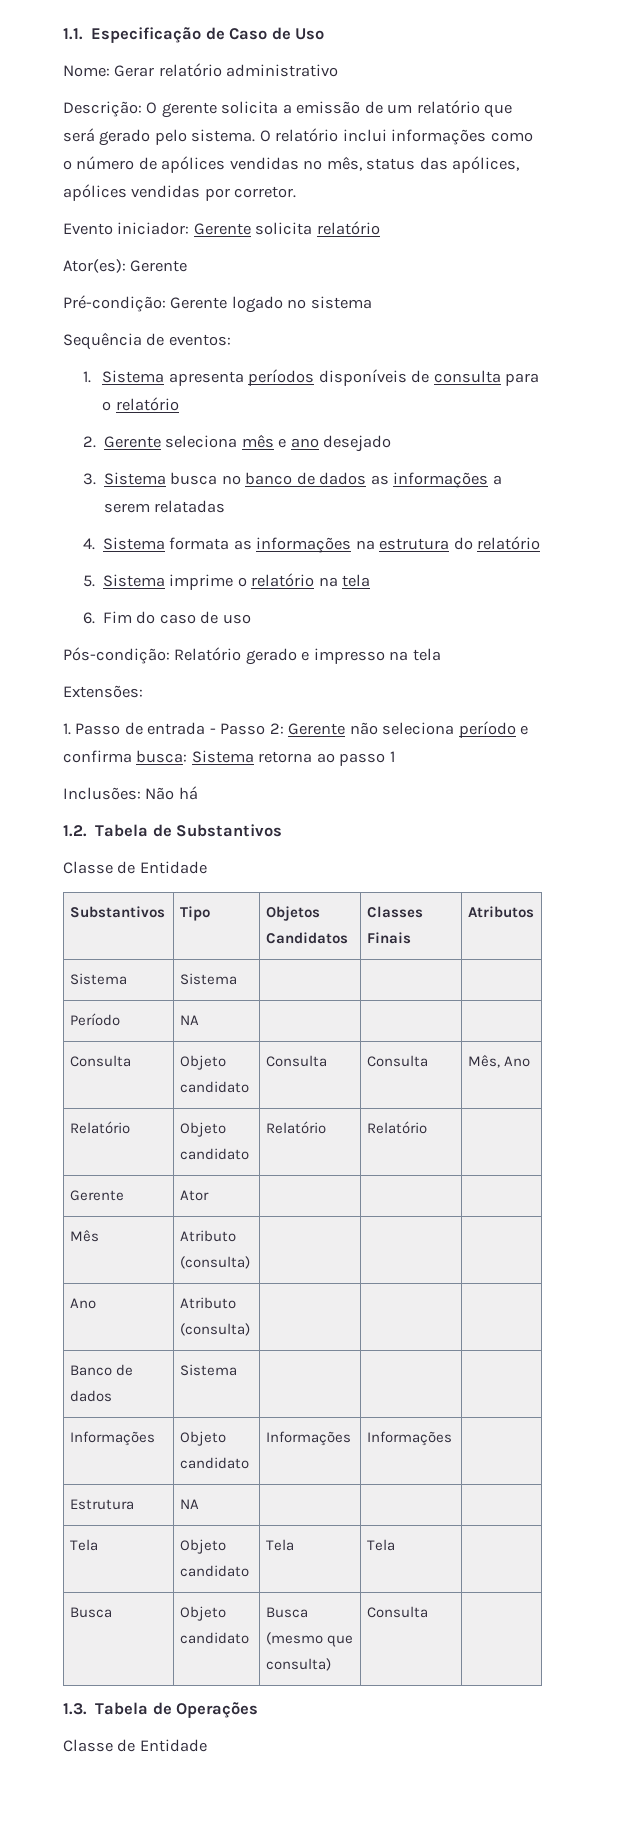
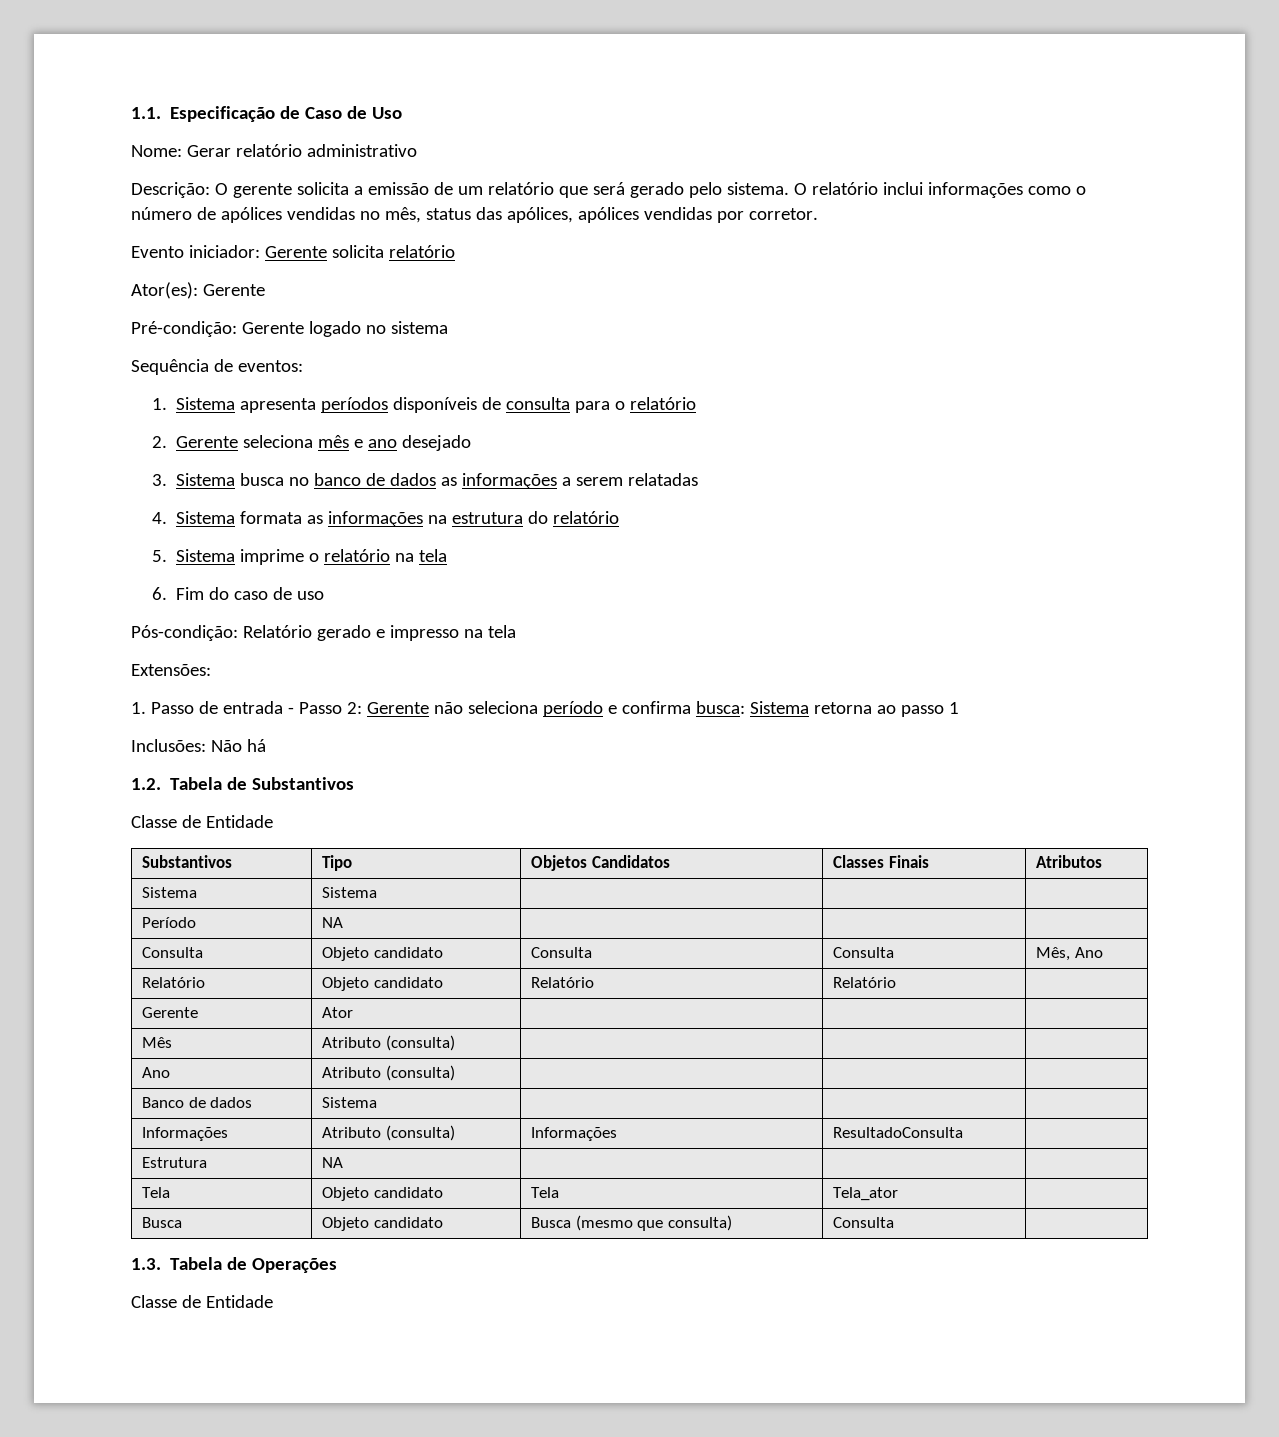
- Informações | Objeto candidato | Informações | Informações |
+ Informações | Atributo (consulta) | Informações | ResultadoConsulta |
- Tela | Objeto candidato | Tela | Tela |
+ Tela | Objeto candidato | Tela | Tela_ator |

